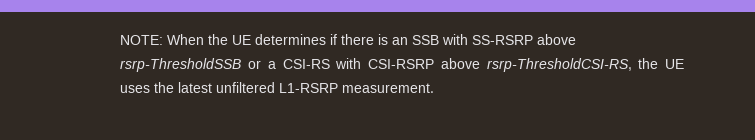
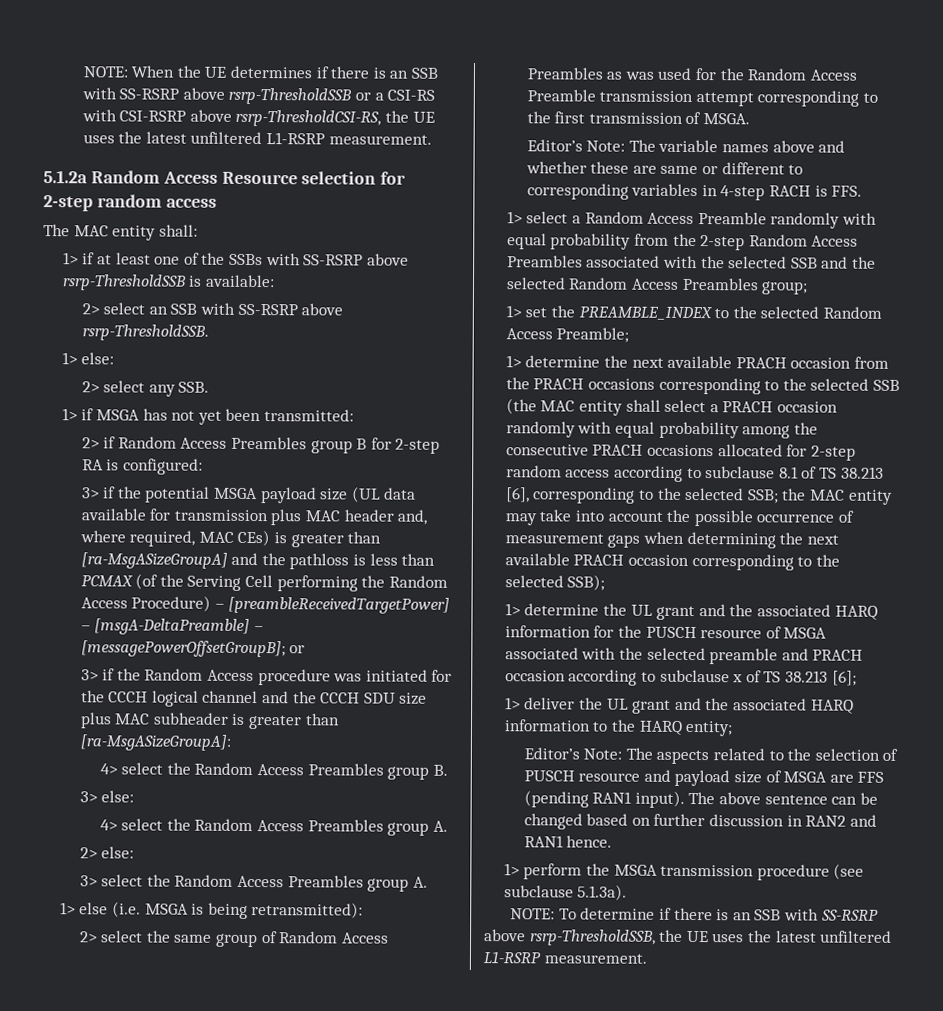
+ 5.1.2a Random Access Resource selection for 2-step random access
+ The MAC entity shall:
+ 1> if at least one of the SSBs with SS-RSRP above rsrp-ThresholdSSB is available:
+ 2> select an SSB with SS-RSRP above rsrp-ThresholdSSB.
+ 1> else:
+ 2> select any SSB.
+ 1> if MSGA has not yet been transmitted:
+ 2> if Random Access Preambles group B for 2-step RA is configured:
+ 3> if the potential MSGA payload size (UL data available for transmission plus MAC header and, where required, MAC CEs) is greater than [ra-MsgASizeGroupA] and the pathloss is less than PCMAX (of the Serving Cell performing the Random Access Procedure) – [preambleReceivedTargetPower] – [msgA-DeltaPreamble] – [messagePowerOffsetGroupB]; or
+ 3> if the Random Access procedure was initiated for the CCCH logical channel and the CCCH SDU size plus MAC subheader is greater than [ra-MsgASizeGroupA]:
+ 4> select the Random Access Preambles group B.
+ 3> else:
+ 4> select the Random Access Preambles group A.
+ 2> else:
+ 3> select the Random Access Preambles group A.
+ 1> else (i.e. MSGA is being retransmitted):
+ 2> select the same group of Random Access Preambles as was used for the Random Access Preamble transmission attempt corresponding to the first transmission of MSGA.
+ Editor’s Note: The variable names above and whether these are same or different to corresponding variables in 4-step RACH is FFS.
+ 1> select a Random Access Preamble randomly with equal probability from the 2-step Random Access Preambles associated with the selected SSB and the selected Random Access Preambles group;
+ 1> set the PREAMBLE_INDEX to the selected Random Access Preamble;
+ 1> determine the next available PRACH occasion from the PRACH occasions corresponding to the selected SSB (the MAC entity shall select a PRACH occasion randomly with equal probability among the consecutive PRACH occasions allocated for 2-step random access according to subclause 8.1 of TS 38.213 [6], corresponding to the selected SSB; the MAC entity may take into account the possible occurrence of measurement gaps when determining the next available PRACH occasion corresponding to the selected SSB);
+ 1> determine the UL grant and the associated HARQ information for the PUSCH resource of MSGA associated with the selected preamble and PRACH occasion according to subclause x of TS 38.213 [6];
+ 1> deliver the UL grant and the associated HARQ information to the HARQ entity;
+ Editor’s Note: The aspects related to the selection of PUSCH resource and payload size of MSGA are FFS (pending RAN1 input). The above sentence can be changed based on further discussion in RAN2 and RAN1 hence.
+ 1> perform the MSGA transmission procedure (see subclause 5.1.3a).
+ NOTE: To determine if there is an SSB with SS-RSRP above rsrp-ThresholdSSB, the UE uses the latest unfiltered L1-RSRP measurement.

